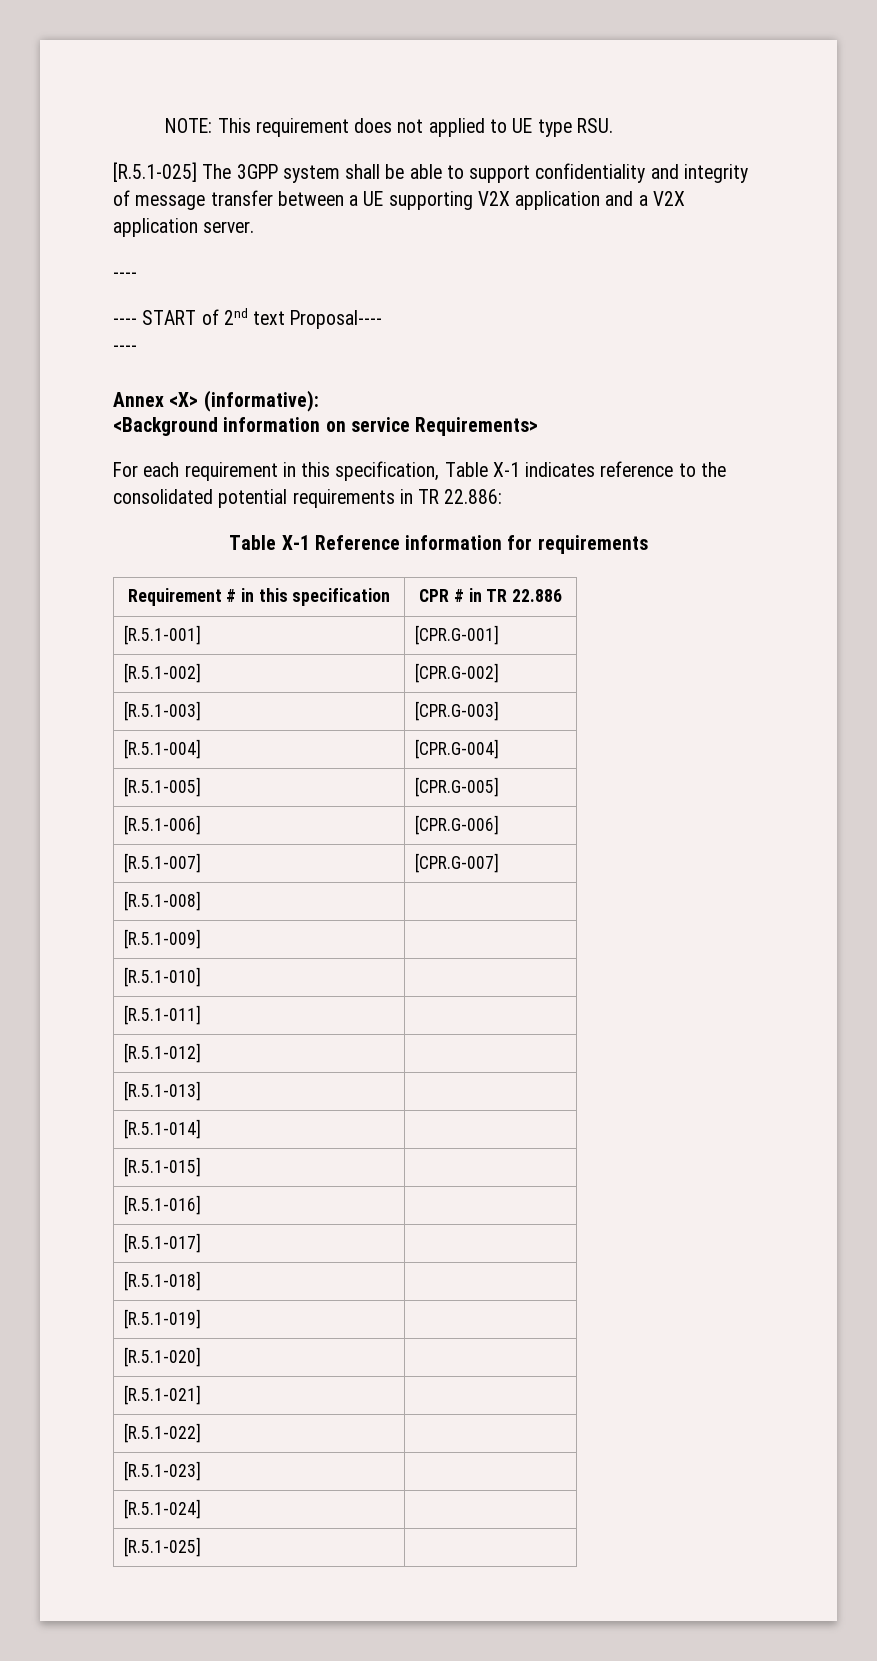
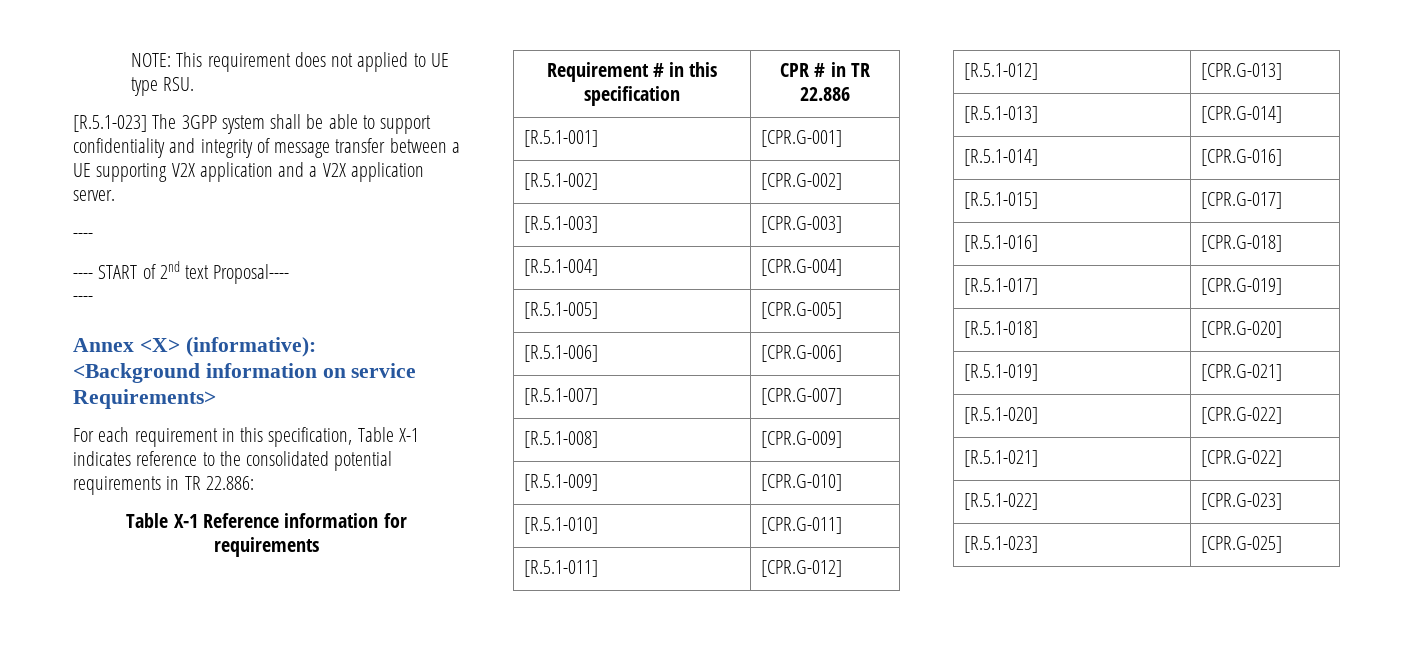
- [R.5.1-025] The 3GPP system shall be able to support confidentiality and integrity of message transfer between a UE supporting V2X application and a V2X application server.
+ [R.5.1-023] The 3GPP system shall be able to support confidentiality and integrity of message transfer between a UE supporting V2X application and a V2X application server.
- [R.5.1-008] |
+ [R.5.1-008] | [CPR.G-009]
- [R.5.1-009] |
+ [R.5.1-009] | [CPR.G-010]
- [R.5.1-010] |
+ [R.5.1-010] | [CPR.G-011]
- [R.5.1-011] |
+ [R.5.1-011] | [CPR.G-012]
- [R.5.1-012] |
+ [R.5.1-012] | [CPR.G-013]
- [R.5.1-013] |
+ [R.5.1-013] | [CPR.G-014]
- [R.5.1-014] |
+ [R.5.1-014] | [CPR.G-016]
- [R.5.1-015] |
+ [R.5.1-015] | [CPR.G-017]
- [R.5.1-016] |
+ [R.5.1-016] | [CPR.G-018]
- [R.5.1-017] |
+ [R.5.1-017] | [CPR.G-019]
- [R.5.1-018] |
+ [R.5.1-018] | [CPR.G-020]
- [R.5.1-019] |
+ [R.5.1-019] | [CPR.G-021]
- [R.5.1-020] |
+ [R.5.1-020] | [CPR.G-022]
- [R.5.1-021] |
+ [R.5.1-021] | [CPR.G-022]
- [R.5.1-022] |
+ [R.5.1-022] | [CPR.G-023]
- [R.5.1-023] |
- [R.5.1-024] |
- [R.5.1-025] |
+ [R.5.1-023] | [CPR.G-025]

